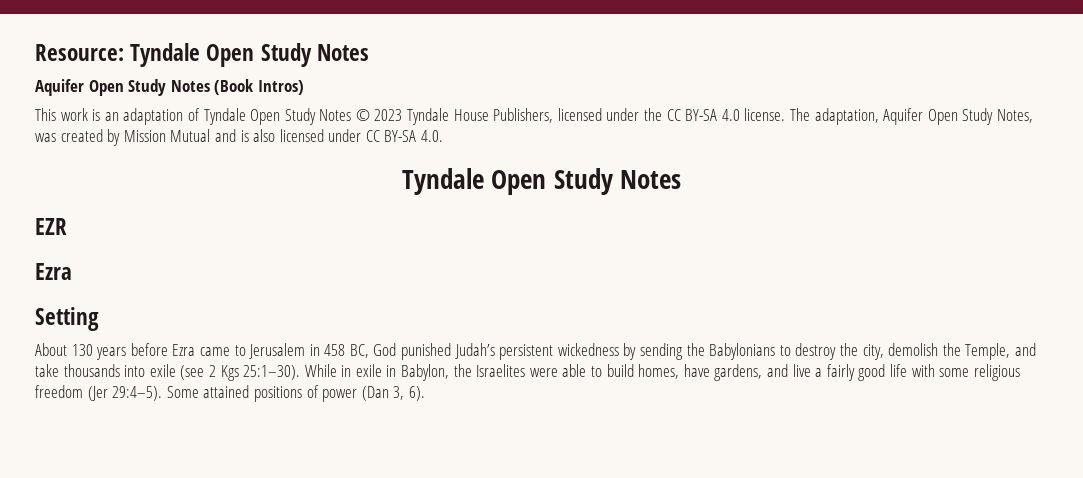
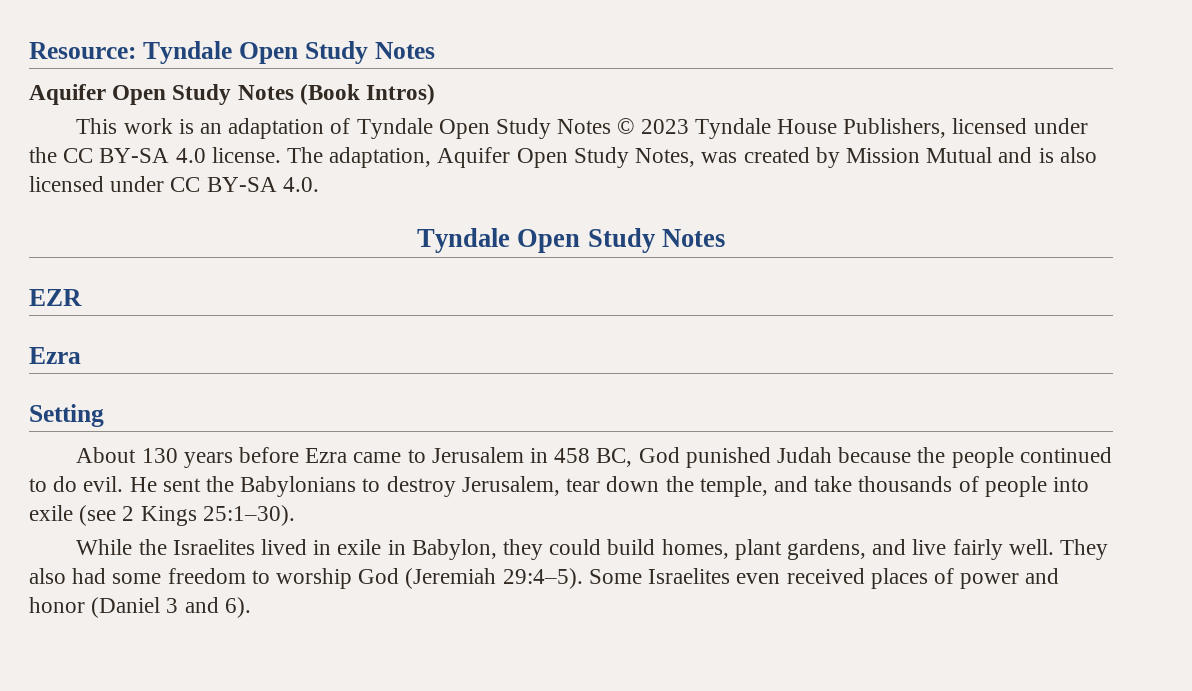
- About 130 years before Ezra came to Jerusalem in 458 BC, God punished Judah’s persistent wickedness by sending the Babylonians to destroy the city, demolish the Temple, and take thousands into exile (see 2 Kgs 25:1–30). While in exile in Babylon, the Israelites were able to build homes, have gardens, and live a fairly good life with some religious freedom (Jer 29:4–5). Some attained positions of power (Dan 3, 6).
+ About 130 years before Ezra came to Jerusalem in 458 BC, God punished Judah because the people continued to do evil. He sent the Babylonians to destroy Jerusalem, tear down the temple, and take thousands of people into exile (see 2 Kings 25:1–30).
+ While the Israelites lived in exile in Babylon, they could build homes, plant gardens, and live fairly well. They also had some freedom to worship God (Jeremiah 29:4–5). Some Israelites even received places of power and honor (Daniel 3 and 6).

